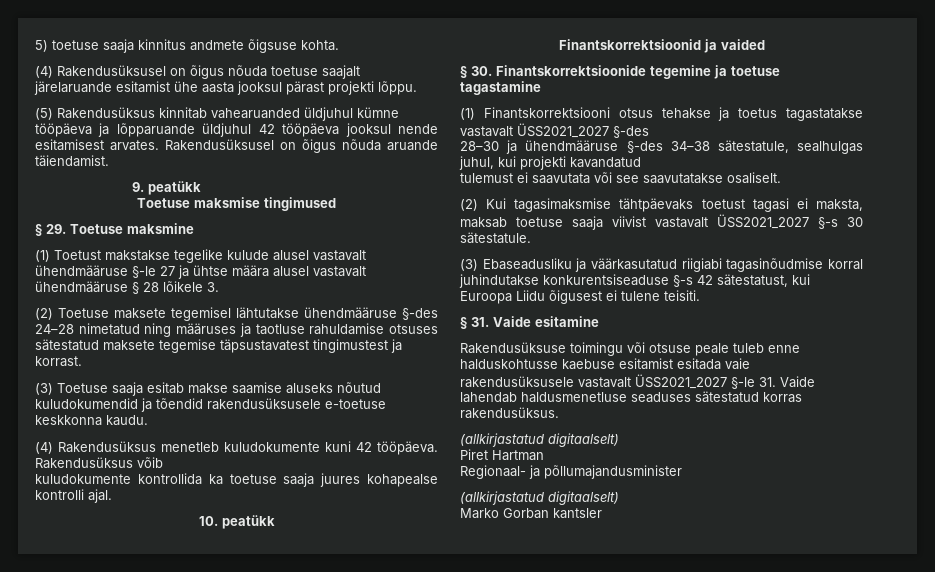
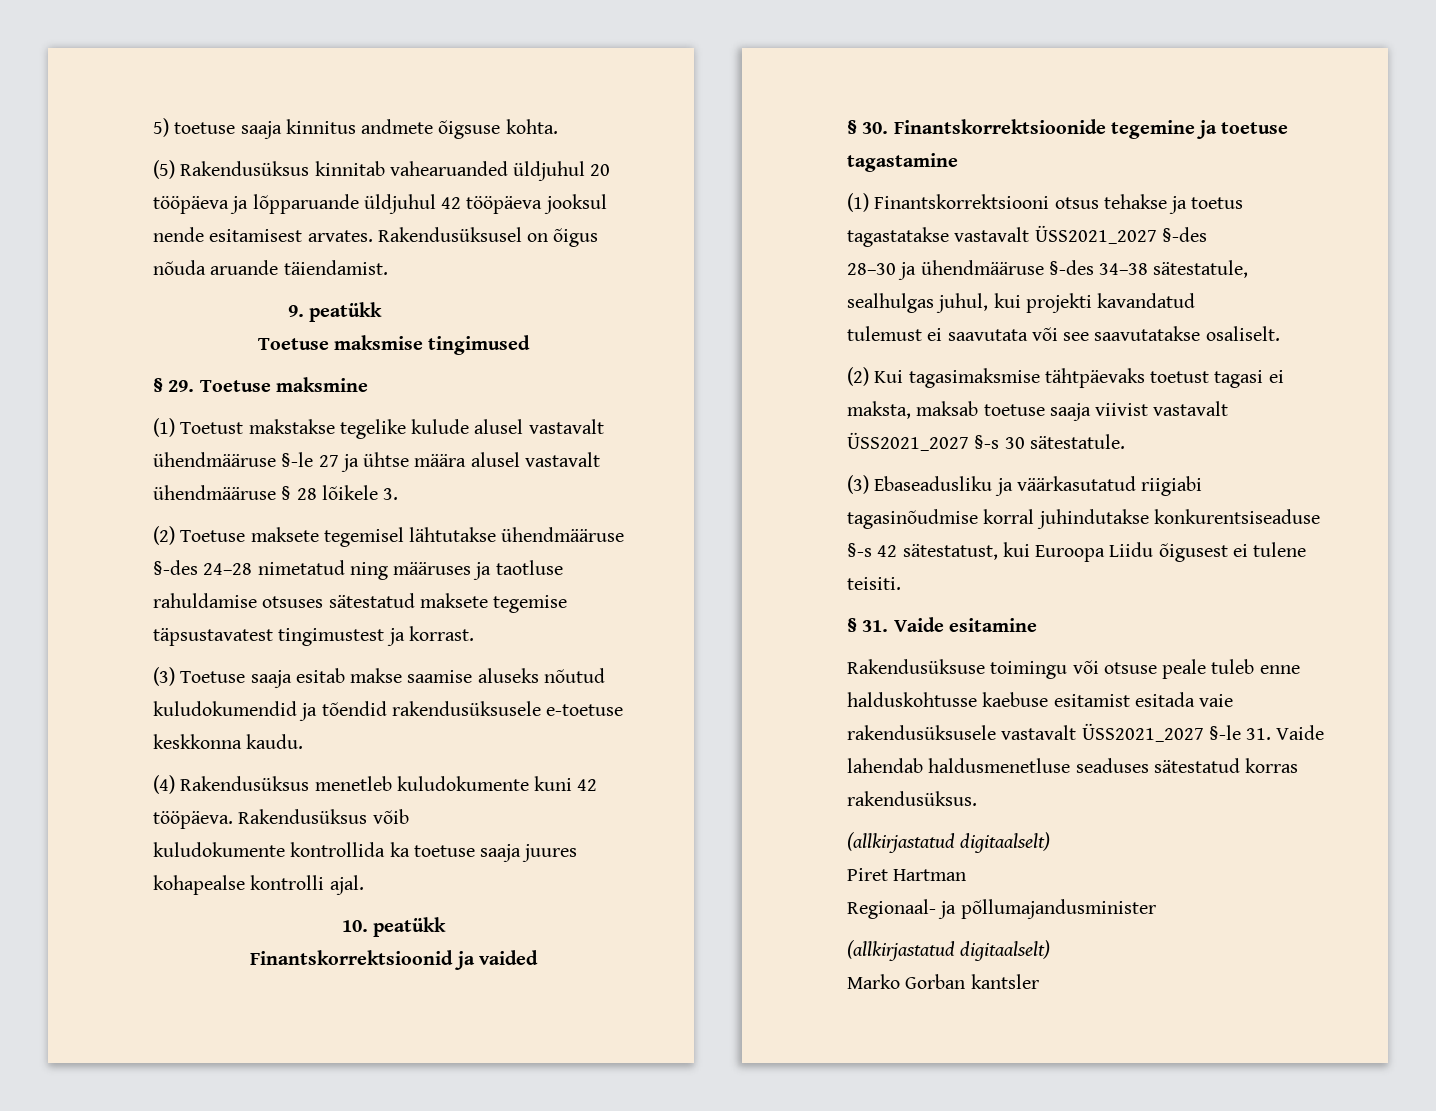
- (4) Rakendusüksusel on õigus nõuda toetuse saajalt järelaruande esitamist ühe aasta jooksul pärast projekti lõppu.
- (5) Rakendusüksus kinnitab vahearuanded üldjuhul kümne tööpäeva ja lõpparuande üldjuhul 42 tööpäeva jooksul nende esitamisest arvates.
+ (5) Rakendusüksus kinnitab vahearuanded üldjuhul 20 tööpäeva ja lõpparuande üldjuhul 42 tööpäeva jooksul nende esitamisest arvates.

